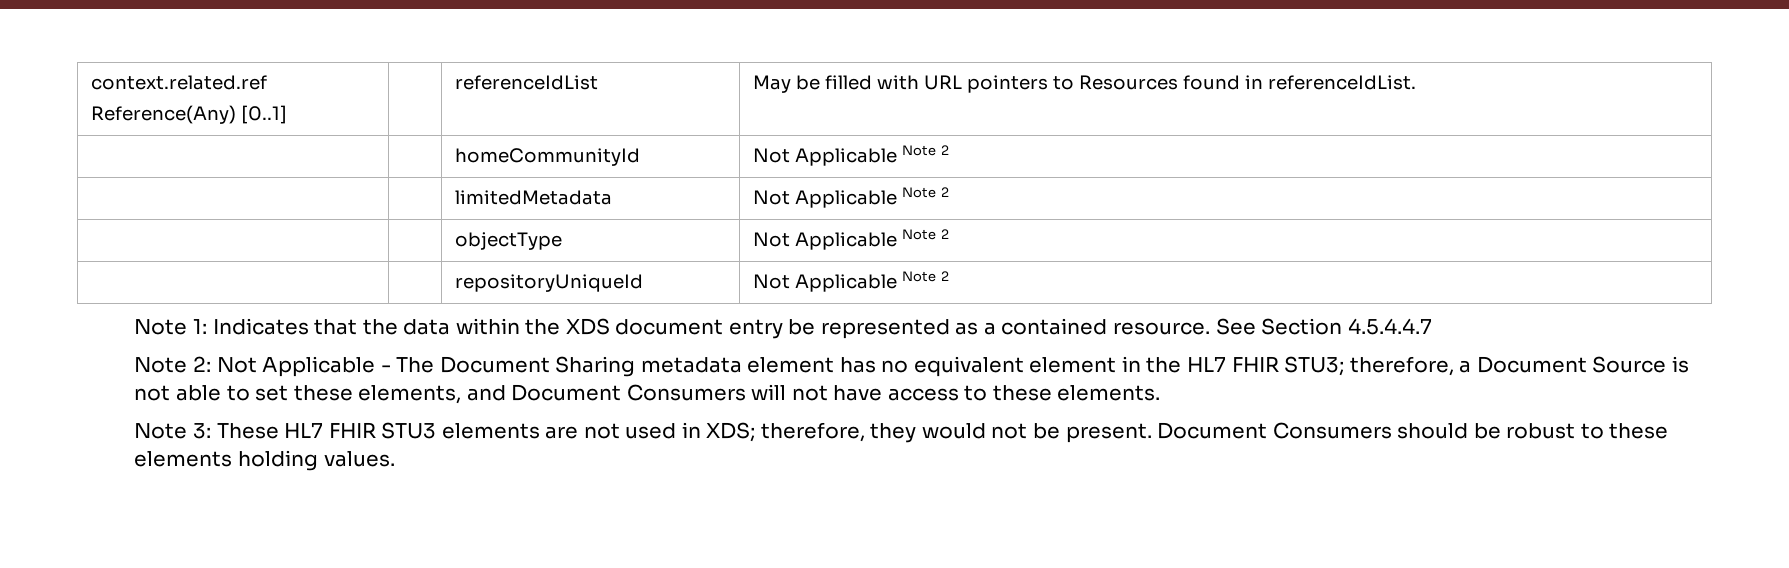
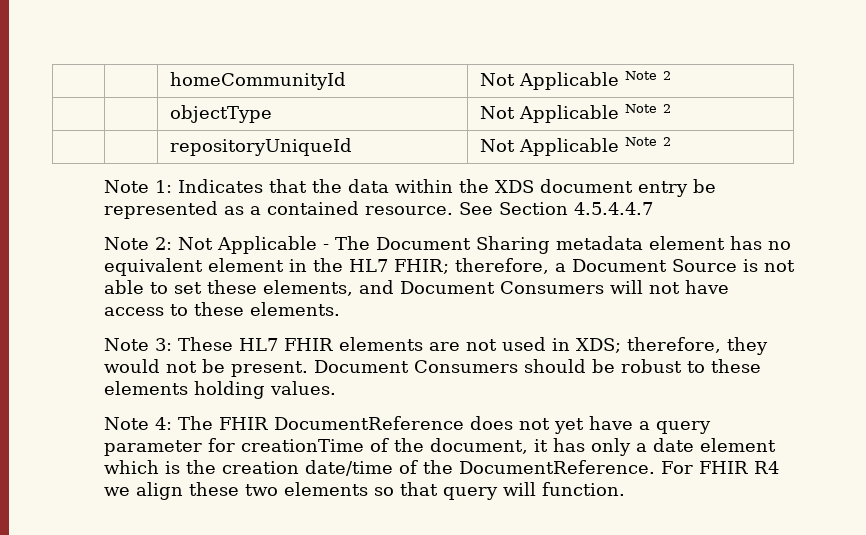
- context.related.ref
- Reference(Any) [0..1] | | referenceIdList | May be filled with URL pointers to Resources found in referenceIdList.
- | | limitedMetadata | Not Applicable Note 2
- Note 2: Not Applicable - The Document Sharing metadata element has no equivalent element in the HL7 FHIR STU3; therefore, a Document Source is not able to set these elements, and Document Consumers will not have access to these elements.
+ Note 2: Not Applicable - The Document Sharing metadata element has no equivalent element in the HL7 FHIR; therefore, a Document Source is not able to set these elements, and Document Consumers will not have access to these elements.
- Note 3: These HL7 FHIR STU3 elements are not used in XDS; therefore, they would not be present.
+ Note 3: These HL7 FHIR elements are not used in XDS; therefore, they would not be present.
+ Note 4: The FHIR DocumentReference does not yet have a query parameter for creationTime of the document, it has only a date element which is the creation date/time of the DocumentReference. For FHIR R4 we align these two elements so that query will function.

